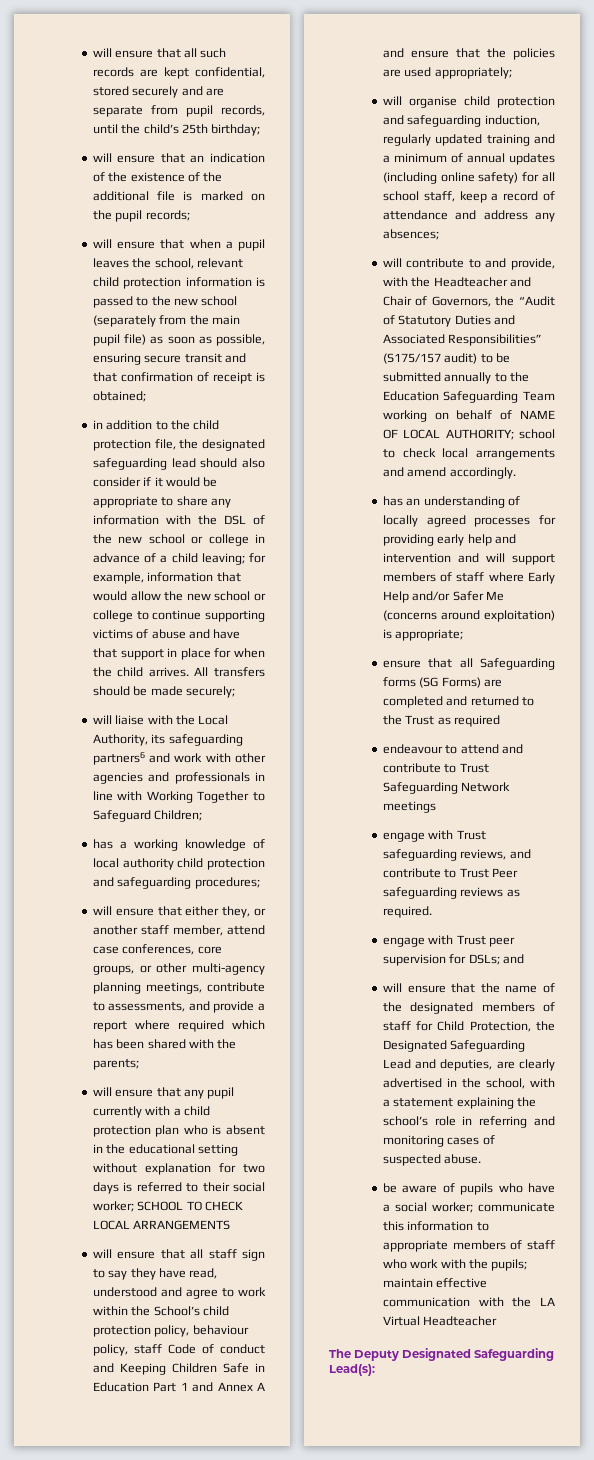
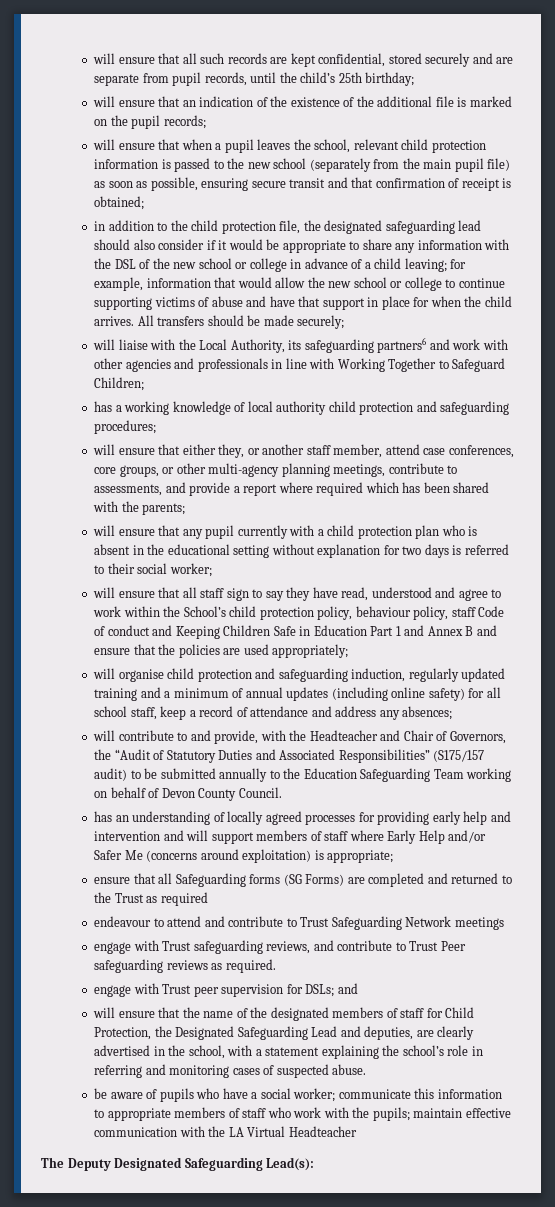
- will ensure that any pupil currently with a child protection plan who is absent in the educational setting without explanation for two days is referred to their social worker; SCHOOL TO CHECK LOCAL ARRANGEMENTS
+ will ensure that any pupil currently with a child protection plan who is absent in the educational setting without explanation for two days is referred to their social worker;
- will ensure that all staff sign to say they have read, understood and agree to work within the School’s child protection policy, behaviour policy, staff Code of conduct and Keeping Children Safe in Education Part 1 and Annex A and ensure that the policies are used appropriately;
+ will ensure that all staff sign to say they have read, understood and agree to work within the School’s child protection policy, behaviour policy, staff Code of conduct and Keeping Children Safe in Education Part 1 and Annex B and ensure that the policies are used appropriately;
- will contribute to and provide, with the Headteacher and Chair of Governors, the “Audit of Statutory Duties and Associated Responsibilities” (S175/157 audit) to be submitted annually to the Education Safeguarding Team working on behalf of NAME OF LOCAL AUTHORITY; school to check local arrangements and amend accordingly.
+ will contribute to and provide, with the Headteacher and Chair of Governors, the “Audit of Statutory Duties and Associated Responsibilities” (S175/157 audit) to be submitted annually to the Education Safeguarding Team working on behalf of Devon County Council.

